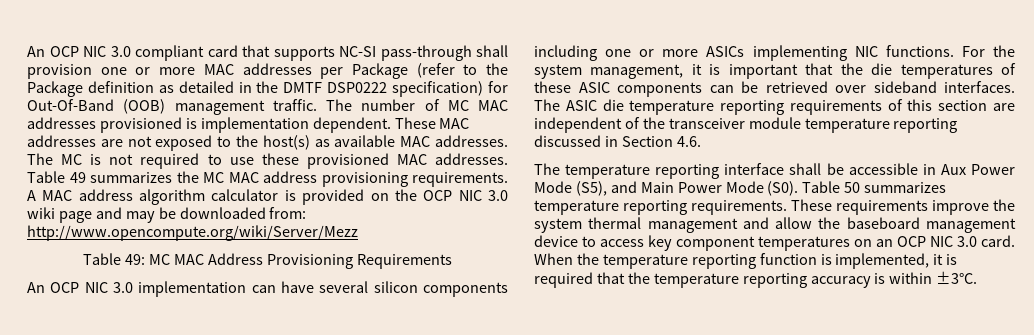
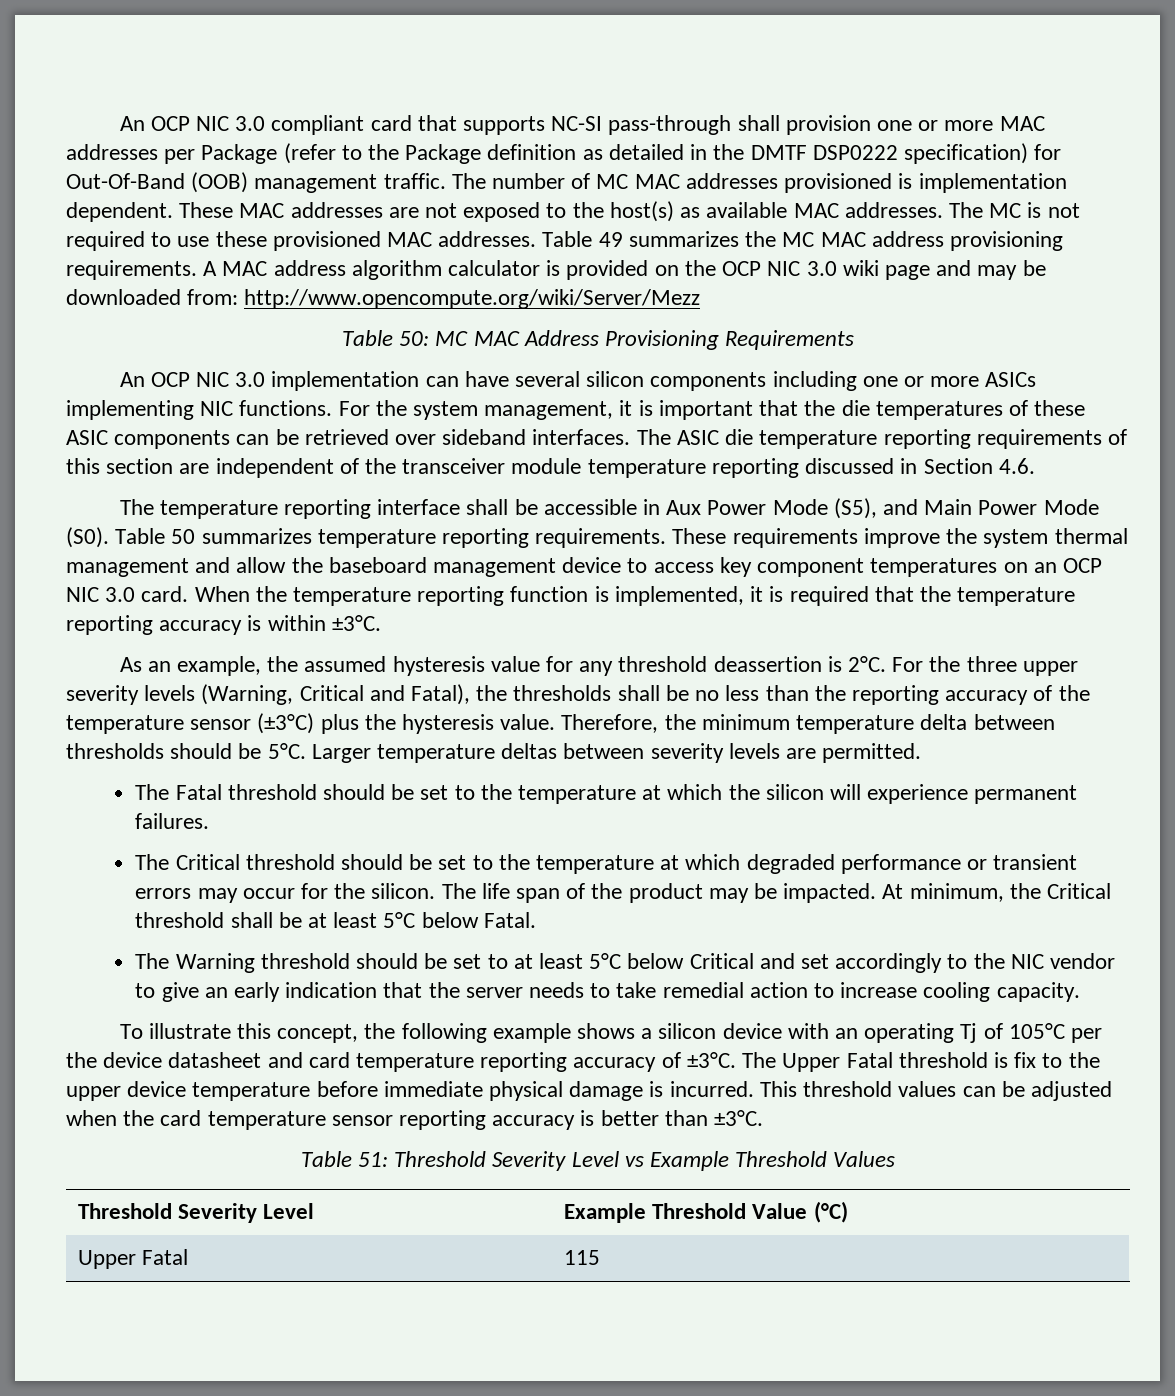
- Table 49: MC MAC Address Provisioning Requirements
+ Table 50: MC MAC Address Provisioning Requirements
+ As an example, the assumed hysteresis value for any threshold deassertion is 2°C. For the three upper severity levels (Warning, Critical and Fatal), the thresholds shall be no less than the reporting accuracy of the temperature sensor (±3°C) plus the hysteresis value. Therefore, the minimum temperature delta between thresholds should be 5°C. Larger temperature deltas between severity levels are permitted.
+ The Fatal threshold should be set to the temperature at which the silicon will experience permanent failures.
+ The Critical threshold should be set to the temperature at which degraded performance or transient errors may occur for the silicon. The life span of the product may be impacted. At minimum, the Critical threshold shall be at least 5°C below Fatal.
+ The Warning threshold should be set to at least 5°C below Critical and set accordingly to the NIC vendor to give an early indication that the server needs to take remedial action to increase cooling capacity.
+ To illustrate this concept, the following example shows a silicon device with an operating Tj of 105°C per the device datasheet and card temperature reporting accuracy of ±3°C. The Upper Fatal threshold is fix to the upper device temperature before immediate physical damage is incurred. This threshold values can be adjusted when the card temperature sensor reporting accuracy is better than ±3°C.
+ Table 51: Threshold Severity Level vs Example Threshold Values
+ Threshold Severity Level | Example Threshold Value (°C)
+ Upper Fatal | 115

